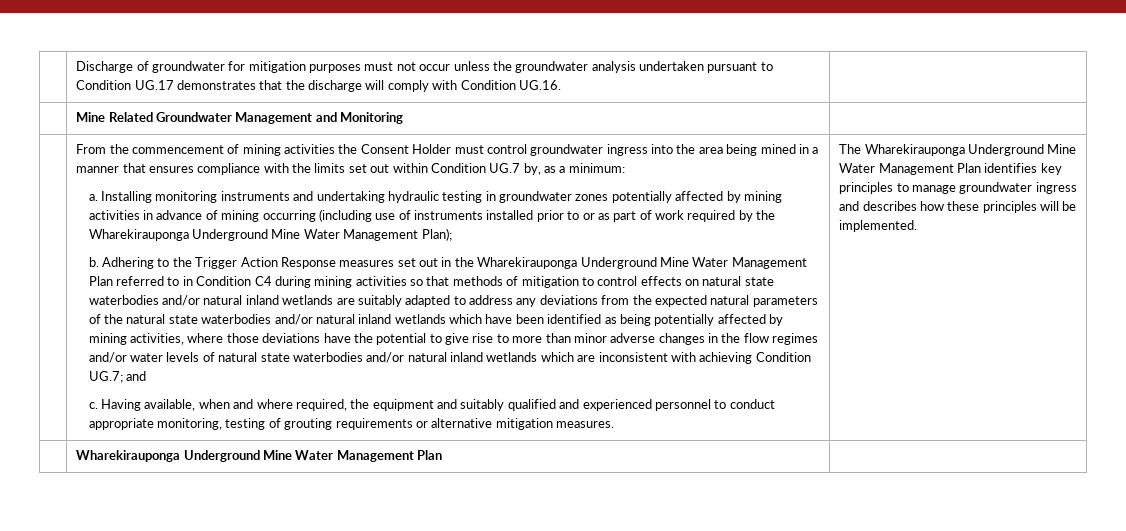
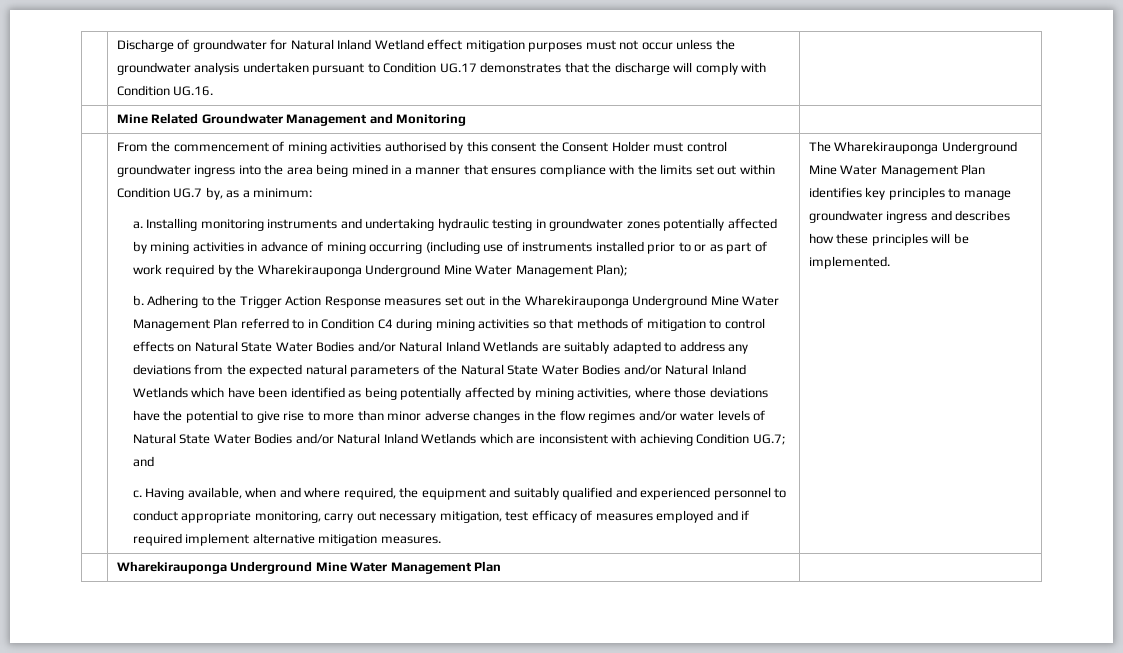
- | Discharge of groundwater for mitigation purposes must not occur unless the groundwater analysis undertaken pursuant to Condition UG.17 demonstrates that the discharge will comply with Condition UG.16. |
+ | Discharge of groundwater for Natural Inland Wetland effect mitigation purposes must not occur unless the groundwater analysis undertaken pursuant to Condition UG.17 demonstrates that the discharge will comply with Condition UG.16. |
- From the commencement of mining activities the Consent Holder must control groundwater ingress into the area being mined in a manner that ensures compliance with the limits set out within Condition UG.7 by, as a minimum:
+ From the commencement of mining activities authorised by this consent the Consent Holder must control groundwater ingress into the area being mined in a manner that ensures compliance with the limits set out within Condition UG.7 by, as a minimum:
- Adhering to the Trigger Action Response measures set out in the Wharekirauponga Underground Mine Water Management Plan referred to in Condition C4 during mining activities so that methods of mitigation to control effects on natural state waterbodies and/or natural inland wetlands are suitably adapted to address any deviations from the expected natural parameters of the natural state waterbodies and/or natural inland wetlands which have been identified as being potentially affected by mining activities, where those deviations have the potential to give rise to more than minor adverse changes in the flow regimes and/or water levels of natural state waterbodies and/or natural inland wetlands which are inconsistent with achieving Condition UG.7;
+ Adhering to the Trigger Action Response measures set out in the Wharekirauponga Underground Mine Water Management Plan referred to in Condition C4 during mining activities so that methods of mitigation to control effects on Natural State Water Bodies and/or Natural Inland Wetlands are suitably adapted to address any deviations from the expected natural parameters of the Natural State Water Bodies and/or Natural Inland Wetlands which have been identified as being potentially affected by mining activities, where those deviations have the potential to give rise to more than minor adverse changes in the flow regimes and/or water levels of Natural State Water Bodies and/or Natural Inland Wetlands which are inconsistent with achieving Condition UG.7;
- Having available, when and where required, the equipment and suitably qualified and experienced personnel to conduct appropriate monitoring, testing of grouting requirements or alternative mitigation measures.
+ Having available, when and where required, the equipment and suitably qualified and experienced personnel to conduct appropriate monitoring, carry out necessary mitigation, test efficacy of measures employed and if required implement alternative mitigation measures.

